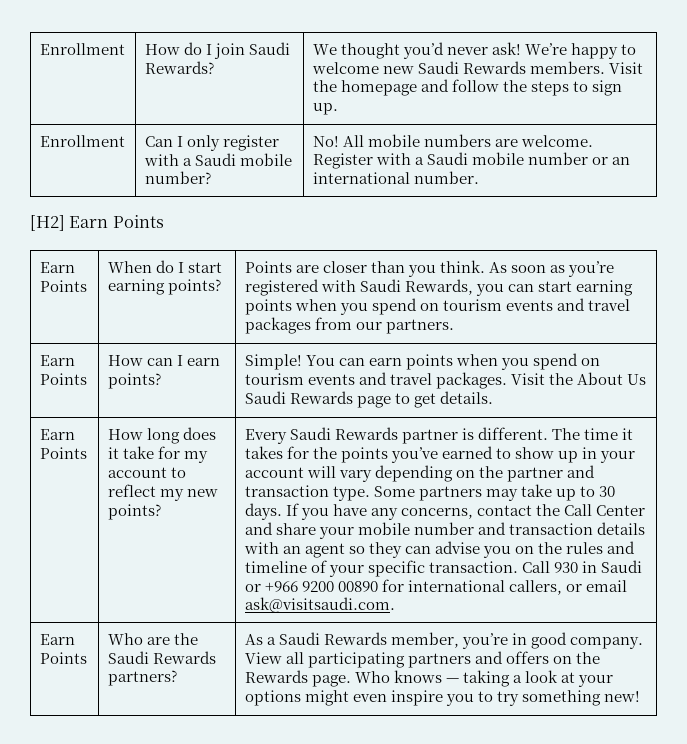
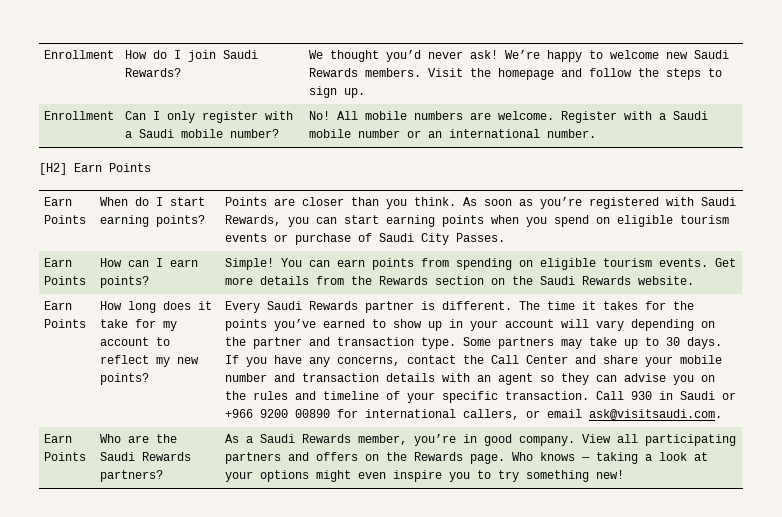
- Earn Points | When do I start earning points? | Points are closer than you think. As soon as you’re registered with Saudi Rewards, you can start earning points when you spend on tourism events and travel packages from our partners.
+ Earn Points | When do I start earning points? | Points are closer than you think. As soon as you’re registered with Saudi Rewards, you can start earning points when you spend on eligible tourism events or purchase of Saudi City Passes.
- Earn Points | How can I earn points? | Simple! You can earn points when you spend on tourism events and travel packages. Visit the About Us Saudi Rewards page to get details.
+ Earn Points | How can I earn points? | Simple! You can earn points from spending on eligible tourism events. Get more details from the Rewards section on the Saudi Rewards website.

